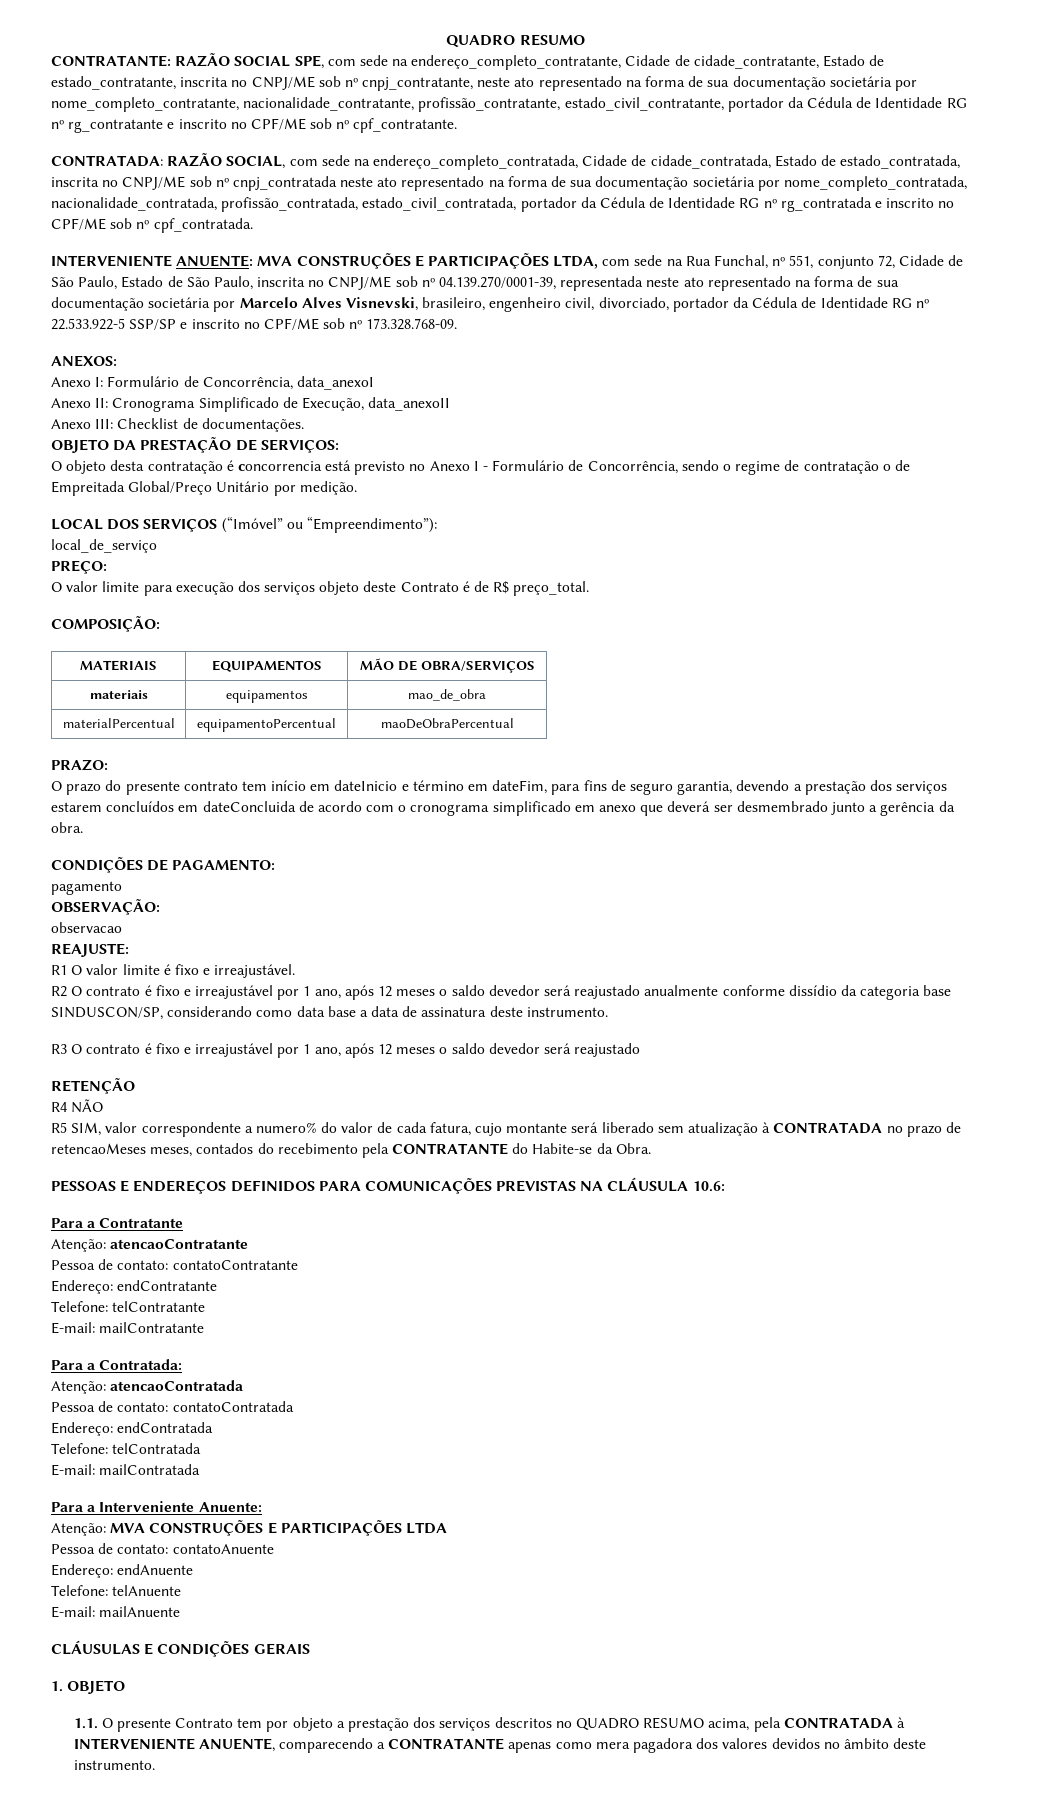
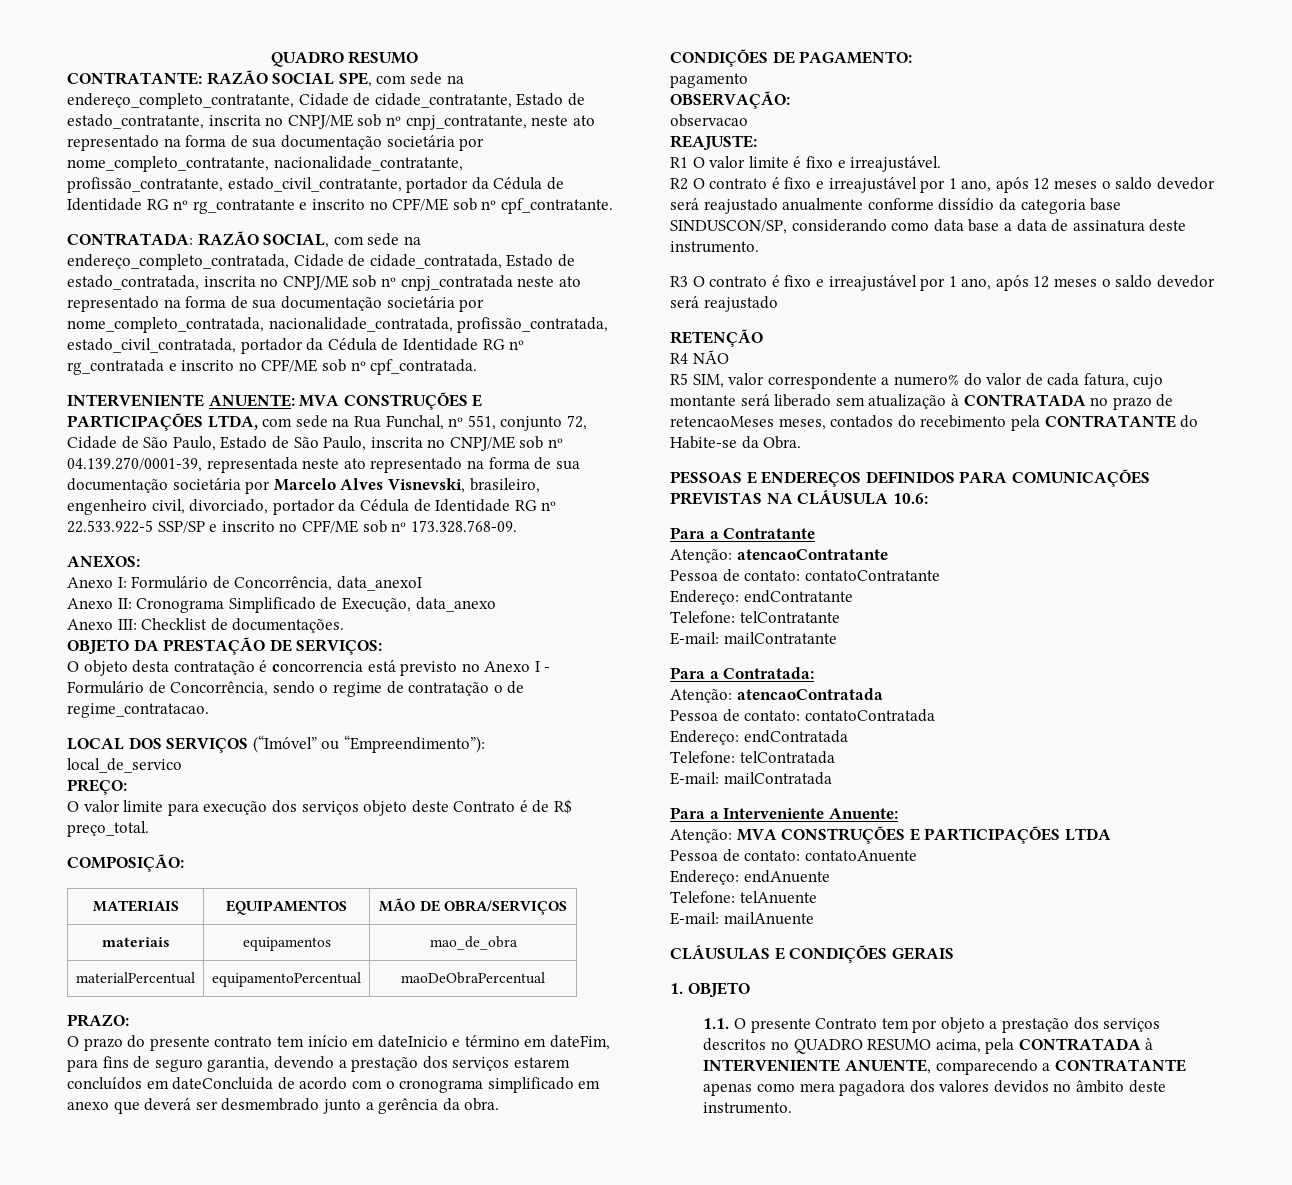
- Anexo II: Cronograma Simplificado de Execução, data_anexoII
+ Anexo II: Cronograma Simplificado de Execução, data_anexo
- O objeto desta contratação é concorrencia está previsto no Anexo I - Formulário de Concorrência, sendo o regime de contratação o de Empreitada Global/Preço Unitário por medição.
+ O objeto desta contratação é concorrencia está previsto no Anexo I - Formulário de Concorrência, sendo o regime de contratação o de regime_contratacao.
- local_de_serviço
+ local_de_servico

